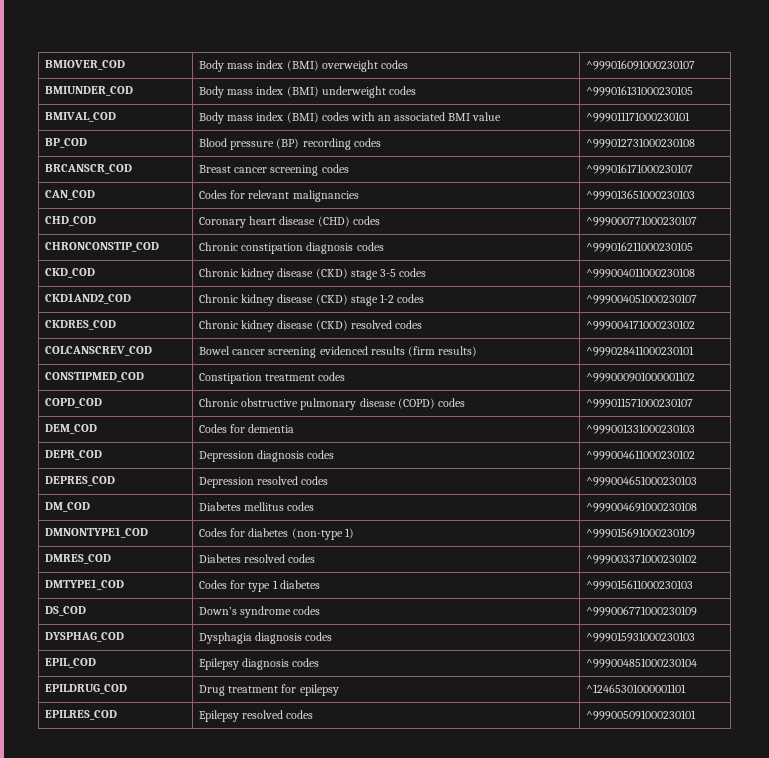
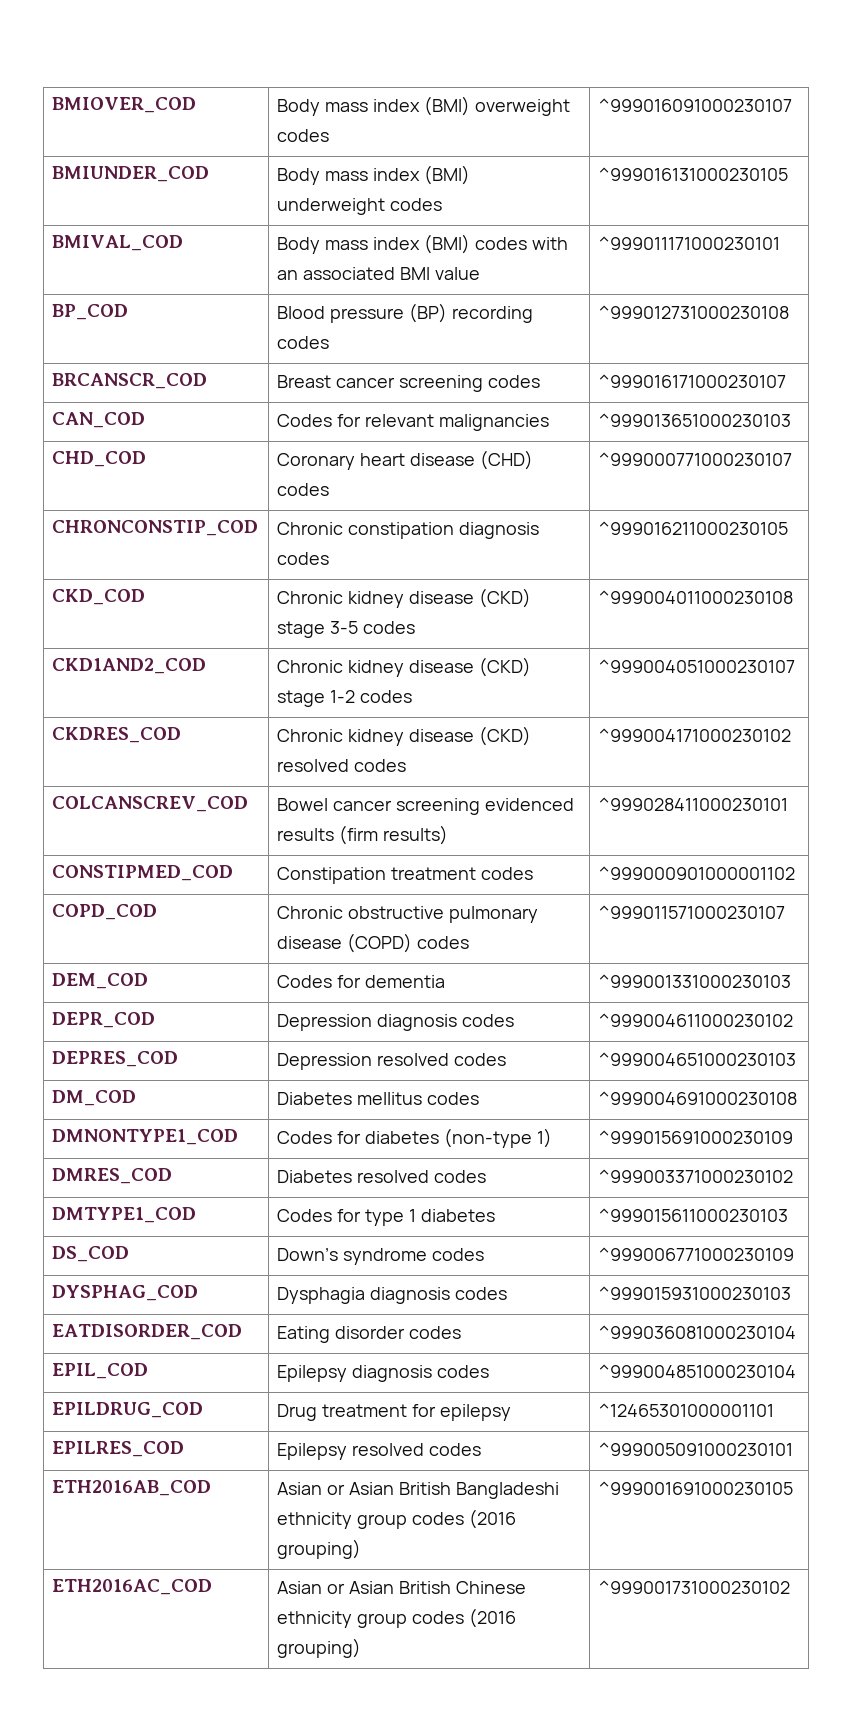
+ EATDISORDER_COD | Eating disorder codes | ^999036081000230104
+ ETH2016AB_COD | Asian or Asian British Bangladeshi ethnicity group codes (2016 grouping) | ^999001691000230105
+ ETH2016AC_COD | Asian or Asian British Chinese ethnicity group codes (2016 grouping) | ^999001731000230102

